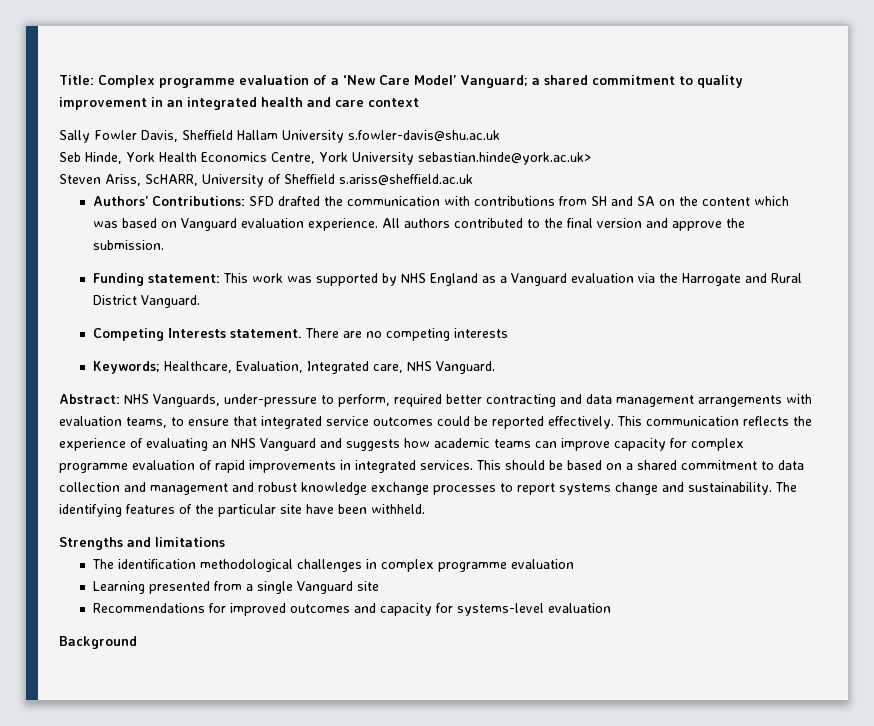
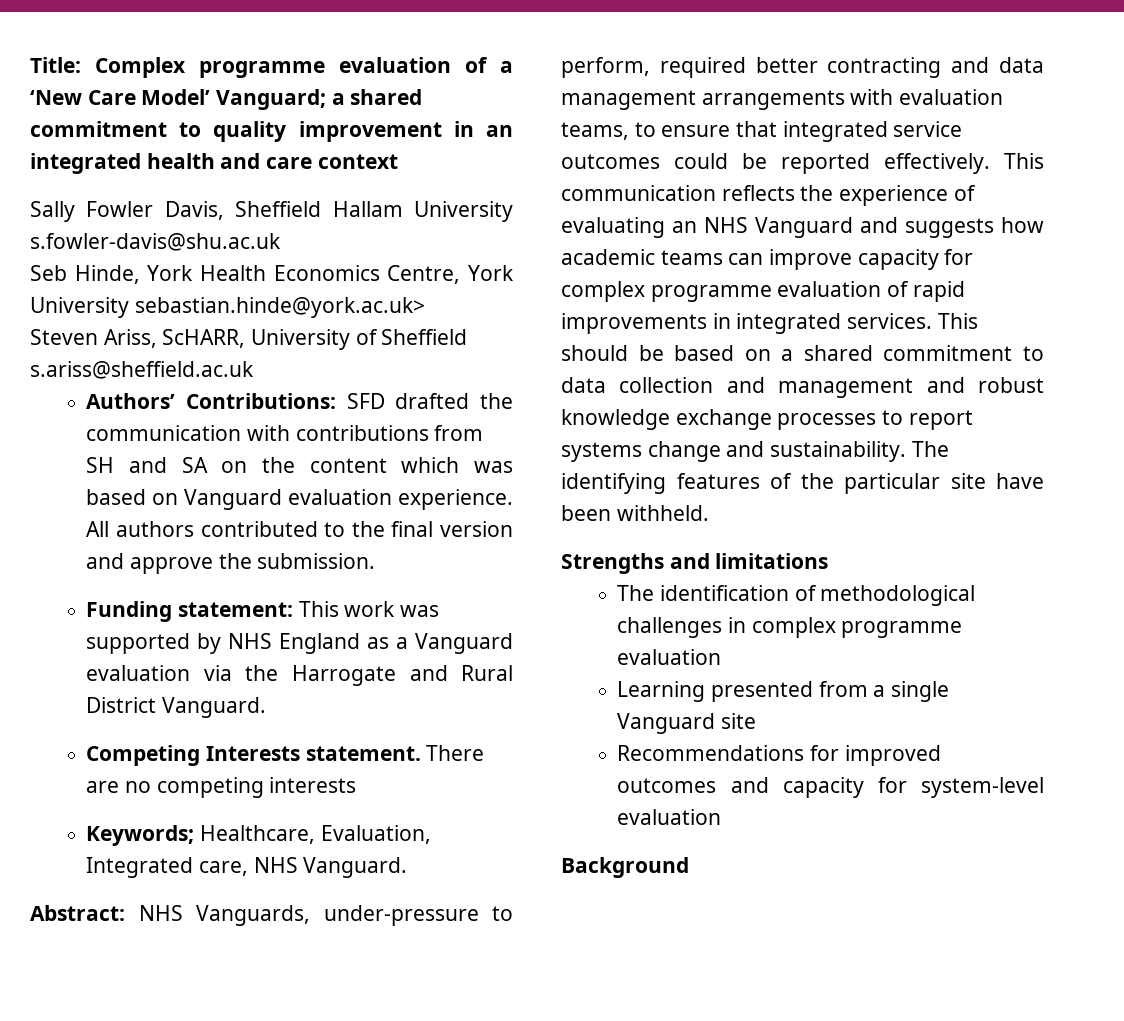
- The identification methodological challenges in complex programme evaluation
+ The identification of methodological challenges in complex programme evaluation
- Recommendations for improved outcomes and capacity for systems-level evaluation
+ Recommendations for improved outcomes and capacity for system-level evaluation

